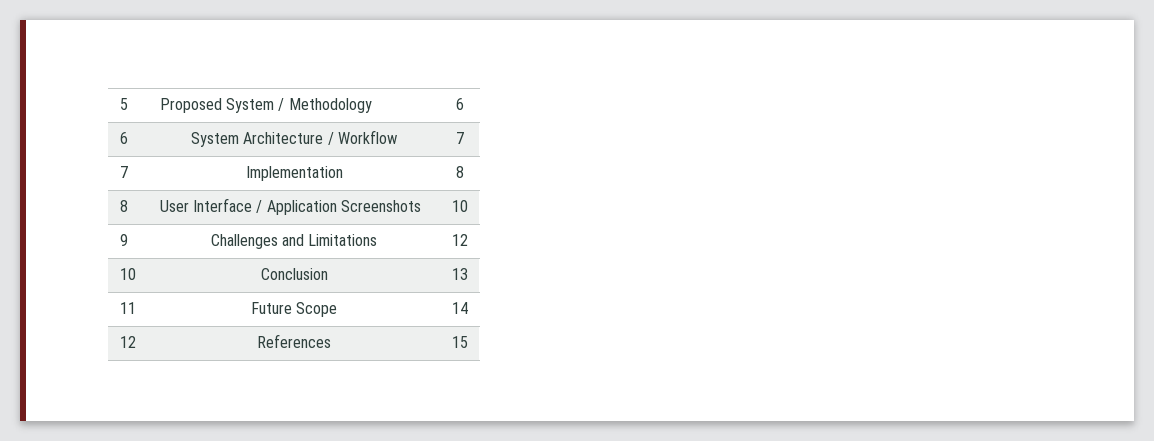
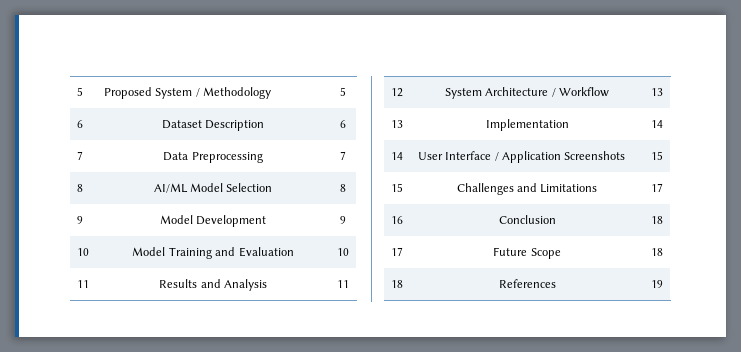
- 5 | Proposed System / Methodology | 6
- 6 | System Architecture / Workflow | 7
- 7 | Implementation | 8
- 8 | User Interface / Application Screenshots | 10
- 9 | Challenges and Limitations | 12
- 10 | Conclusion | 13
- 11 | Future Scope | 14
- 12 | References | 15
+ 5 | Proposed System / Methodology | 5
+ 6 | Dataset Description | 6
+ 7 | Data Preprocessing | 7
+ 8 | AI/ML Model Selection | 8
+ 9 | Model Development | 9
+ 10 | Model Training and Evaluation | 10
+ 11 | Results and Analysis | 11
+ 12 | System Architecture / Workflow | 13
+ 13 | Implementation | 14
+ 14 | User Interface / Application Screenshots | 15
+ 15 | Challenges and Limitations | 17
+ 16 | Conclusion | 18
+ 17 | Future Scope | 18
+ 18 | References | 19

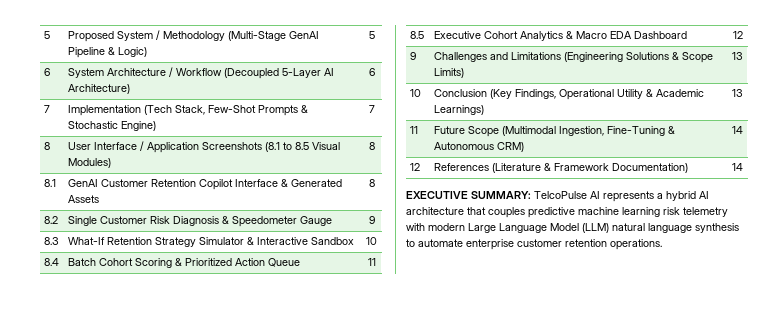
- 5 | Proposed System / Methodology | 5
- 6 | Dataset Description | 6
- 7 | Data Preprocessing | 7
- 8 | AI/ML Model Selection | 8
- 9 | Model Development | 9
- 10 | Model Training and Evaluation | 10
- 11 | Results and Analysis | 11
- 12 | System Architecture / Workflow | 13
- 13 | Implementation | 14
- 14 | User Interface / Application Screenshots | 15
- 15 | Challenges and Limitations | 17
- 16 | Conclusion | 18
- 17 | Future Scope | 18
- 18 | References | 19
+ 5 | Proposed System / Methodology (Multi-Stage GenAI Pipeline & Logic) | 5
+ 6 | System Architecture / Workflow (Decoupled 5-Layer AI Architecture) | 6
+ 7 | Implementation (Tech Stack, Few-Shot Prompts & Stochastic Engine) | 7
+ 8 | User Interface / Application Screenshots (8.1 to 8.5 Visual Modules) | 8
+ 8.1 | GenAI Customer Retention Copilot Interface & Generated Assets | 8
+ 8.2 | Single Customer Risk Diagnosis & Speedometer Gauge | 9
+ 8.3 | What-If Retention Strategy Simulator & Interactive Sandbox | 10
+ 8.4 | Batch Cohort Scoring & Prioritized Action Queue | 11
+ 8.5 | Executive Cohort Analytics & Macro EDA Dashboard | 12
+ 9 | Challenges and Limitations (Engineering Solutions & Scope Limits) | 13
+ 10 | Conclusion (Key Findings, Operational Utility & Academic Learnings) | 13
+ 11 | Future Scope (Multimodal Ingestion, Fine-Tuning & Autonomous CRM) | 14
+ 12 | References (Literature & Framework Documentation) | 14
+ EXECUTIVE SUMMARY: TelcoPulse AI represents a hybrid AI architecture that couples predictive machine learning risk telemetry with modern Large Language Model (LLM) natural language synthesis to automate enterprise customer retention operations.

